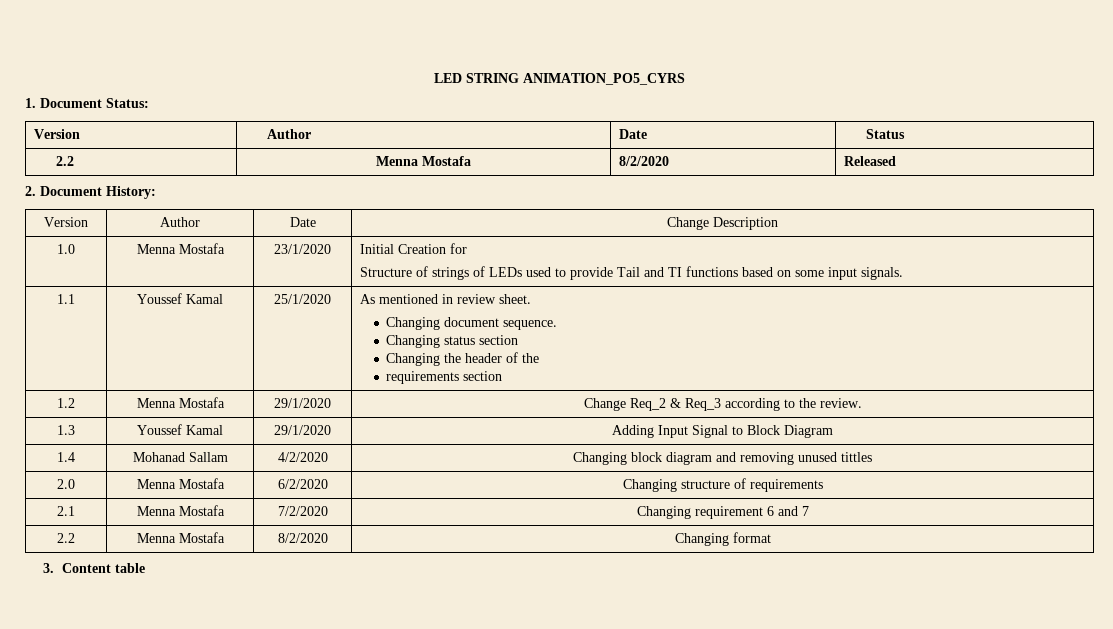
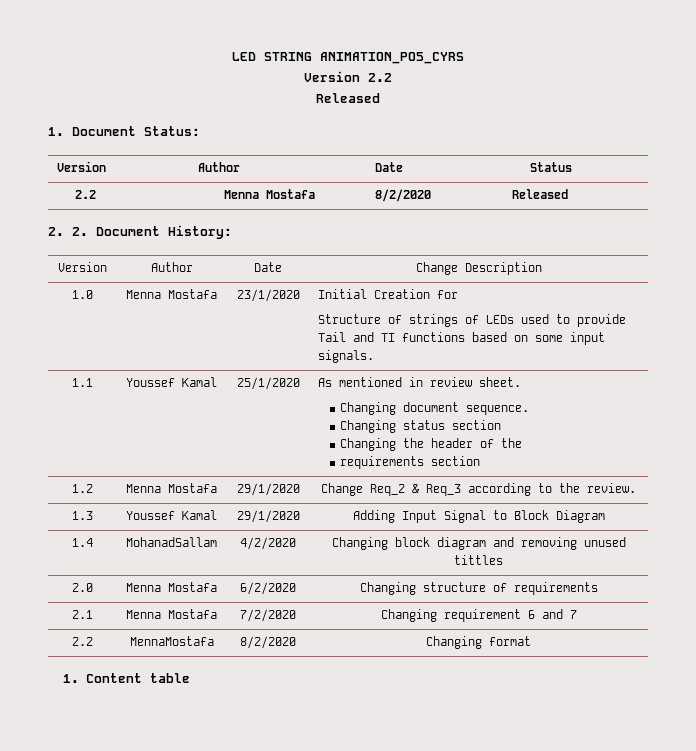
+ Version 2.2
+ Released
- 2. Document History:
+ 2. 2. Document History:
- 1.4 | Mohanad Sallam | 4/2/2020 | Changing block diagram and removing unused tittles
+ 1.4 | MohanadSallam | 4/2/2020 | Changing block diagram and removing unused tittles
- 2.2 | Menna Mostafa | 8/2/2020 | Changing format
+ 2.2 | MennaMostafa | 8/2/2020 | Changing format
- 3. Content table
+ 1. Content table

